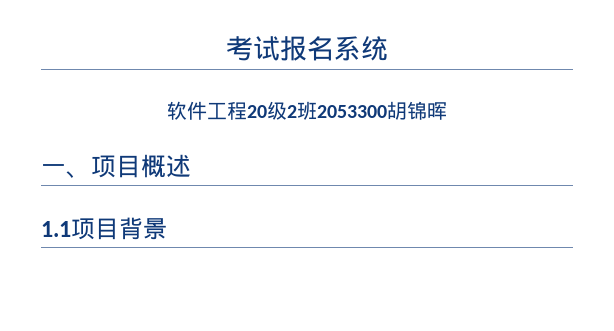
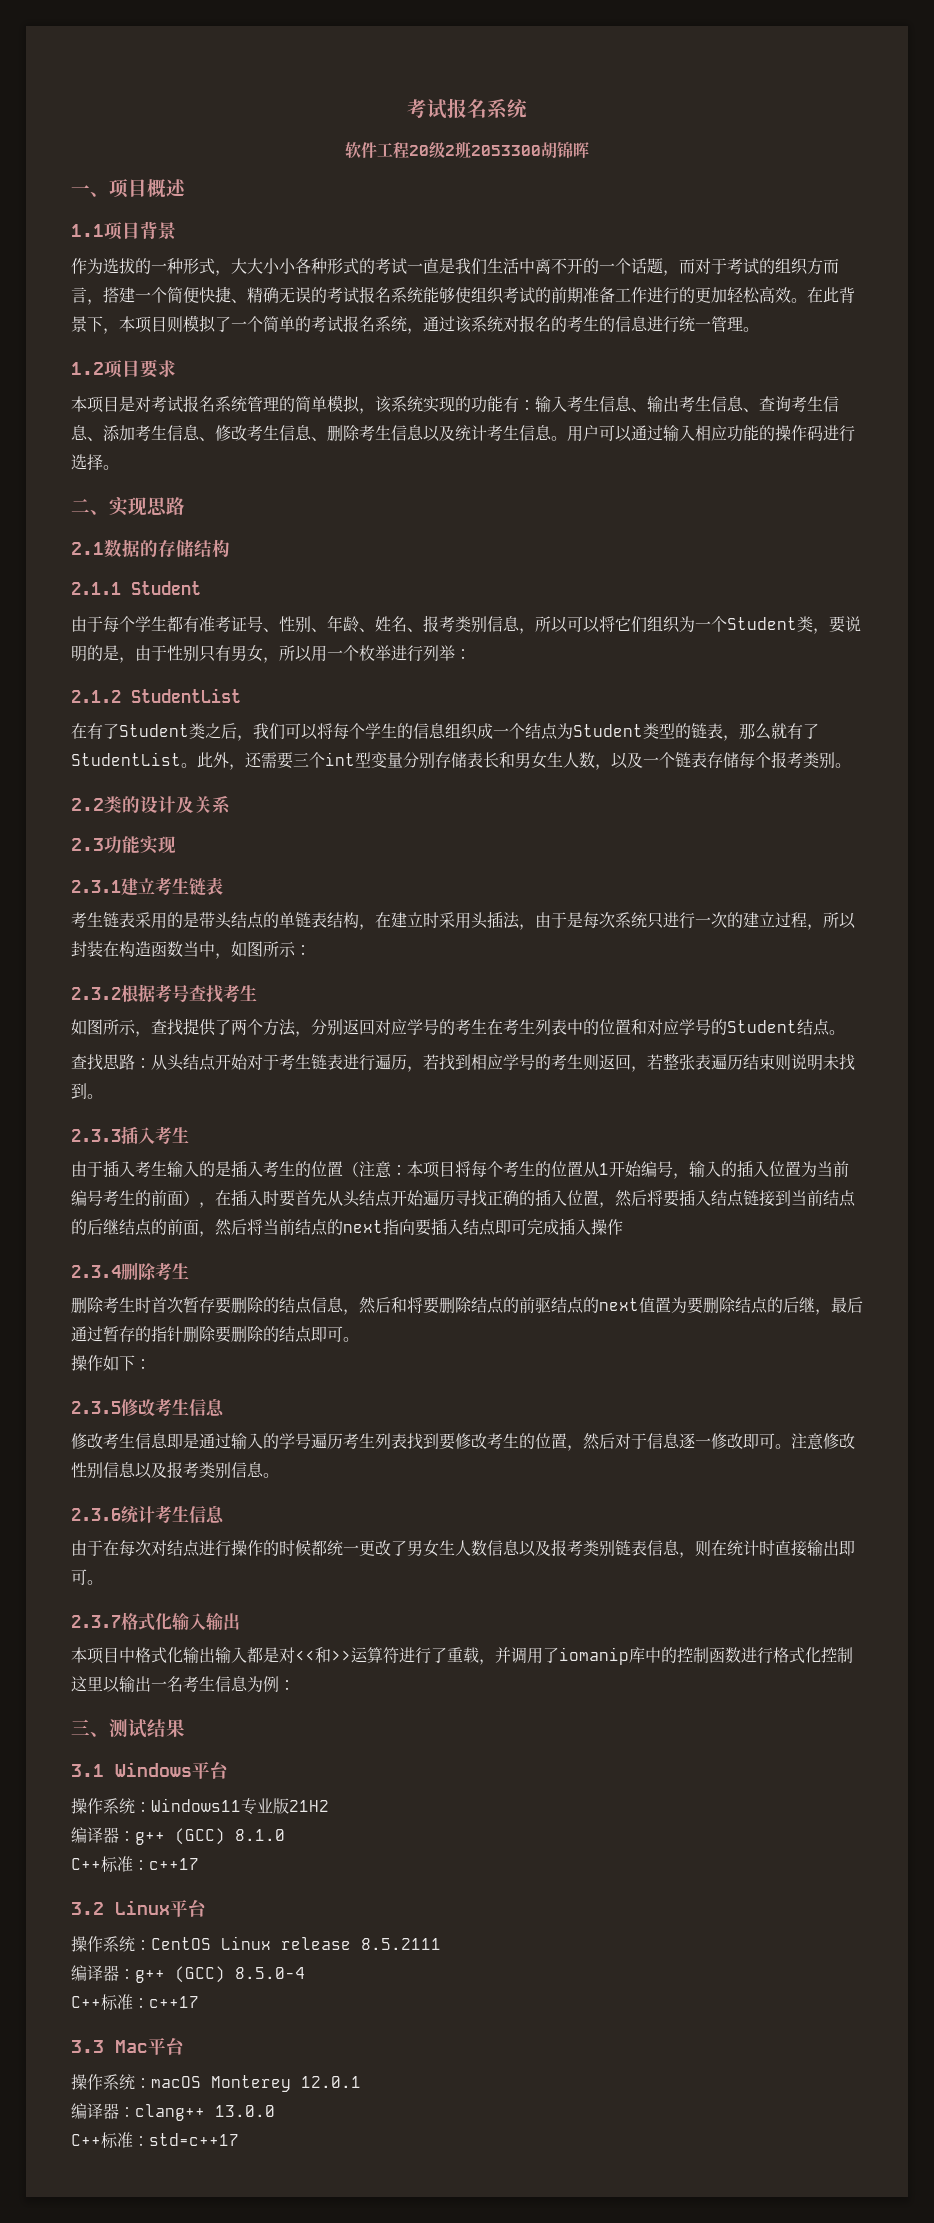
+ 作为选拔的一种形式，大大小小各种形式的考试一直是我们生活中离不开的一个话题，而对于考试的组织方而言，搭建一个简便快捷、精确无误的考试报名系统能够使组织考试的前期准备工作进行的更加轻松高效。在此背景下，本项目则模拟了一个简单的考试报名系统，通过该系统对报名的考生的信息进行统一管理。
+ 1.2项目要求
+ 本项目是对考试报名系统管理的简单模拟，该系统实现的功能有：输入考生信息、输出考生信息、查询考生信息、添加考生信息、修改考生信息、删除考生信息以及统计考生信息。用户可以通过输入相应功能的操作码进行选择。
+ 二、实现思路
+ 2.1数据的存储结构
+ 2.1.1 Student
+ 由于每个学生都有准考证号、性别、年龄、姓名、报考类别信息，所以可以将它们组织为一个Student类，要说明的是，由于性别只有男女，所以用一个枚举进行列举：
+ 2.1.2 StudentList
+ 在有了Student类之后，我们可以将每个学生的信息组织成一个结点为Student类型的链表，那么就有了StudentList。此外，还需要三个int型变量分别存储表长和男女生人数，以及一个链表存储每个报考类别。
+ 2.2类的设计及关系
+ 2.3功能实现
+ 2.3.1建立考生链表
+ 考生链表采用的是带头结点的单链表结构，在建立时采用头插法，由于是每次系统只进行一次的建立过程，所以封装在构造函数当中，如图所示：
+ 2.3.2根据考号查找考生
+ 如图所示，查找提供了两个方法，分别返回对应学号的考生在考生列表中的位置和对应学号的Student结点。
+ 查找思路：从头结点开始对于考生链表进行遍历，若找到相应学号的考生则返回，若整张表遍历结束则说明未找到。
+ 2.3.3插入考生
+ 由于插入考生输入的是插入考生的位置（注意：本项目将每个考生的位置从1开始编号，输入的插入位置为当前编号考生的前面），在插入时要首先从头结点开始遍历寻找正确的插入位置，然后将要插入结点链接到当前结点的后继结点的前面，然后将当前结点的next指向要插入结点即可完成插入操作
+ 2.3.4删除考生
+ 删除考生时首次暂存要删除的结点信息，然后和将要删除结点的前驱结点的next值置为要删除结点的后继，最后通过暂存的指针删除要删除的结点即可。
+ 操作如下：
+ 2.3.5修改考生信息
+ 修改考生信息即是通过输入的学号遍历考生列表找到要修改考生的位置，然后对于信息逐一修改即可。注意修改性别信息以及报考类别信息。
+ 2.3.6统计考生信息
+ 由于在每次对结点进行操作的时候都统一更改了男女生人数信息以及报考类别链表信息，则在统计时直接输出即可。
+ 2.3.7格式化输入输出
+ 本项目中格式化输出输入都是对<<和>>运算符进行了重载，并调用了iomanip库中的控制函数进行格式化控制这里以输出一名考生信息为例：
+ 三、测试结果
+ 3.1 Windows平台
+ 操作系统：Windows11专业版21H2
+ 编译器：g++ (GCC) 8.1.0
+ C++标准：c++17
+ 3.2 Linux平台
+ 操作系统：CentOS Linux release 8.5.2111
+ 编译器：g++ (GCC) 8.5.0-4
+ C++标准：c++17
+ 3.3 Mac平台
+ 操作系统：macOS Monterey 12.0.1
+ 编译器：clang++ 13.0.0
+ C++标准：std=c++17

